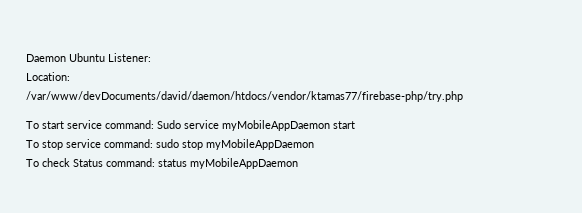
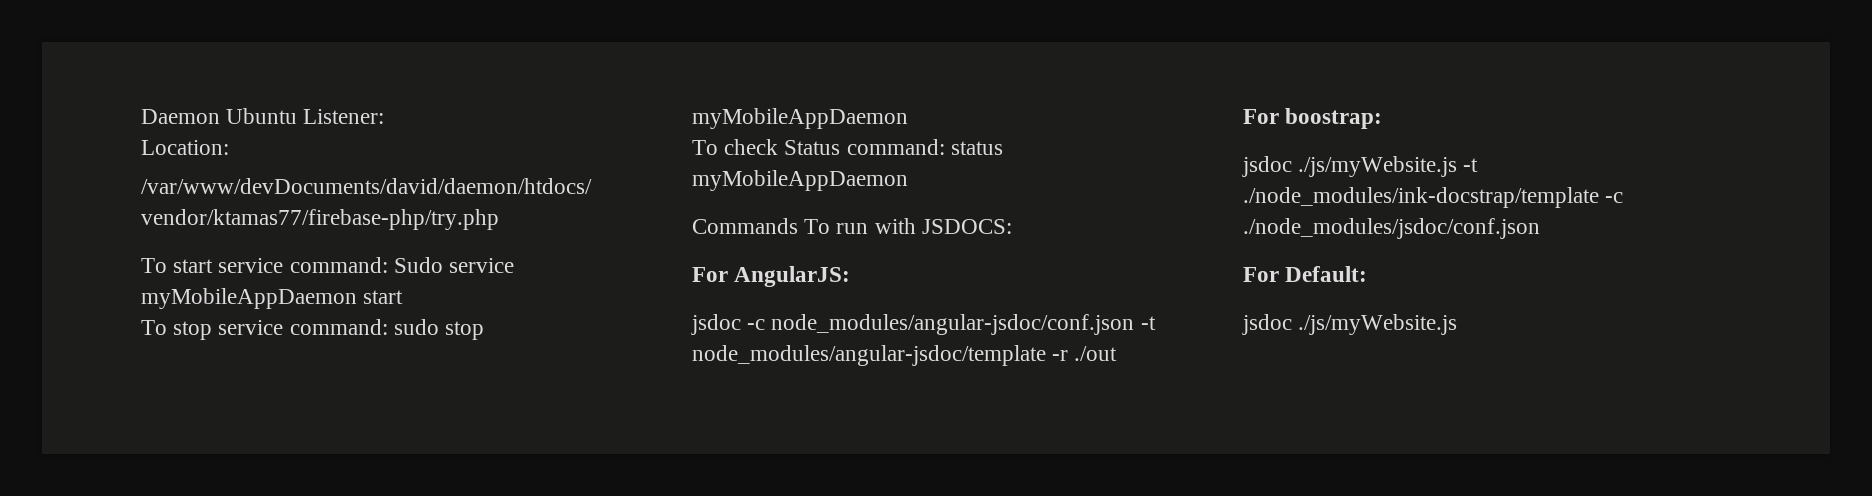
+ Commands To run with JSDOCS:
+ For AngularJS:
+ jsdoc -c node_modules/angular-jsdoc/conf.json -t node_modules/angular-jsdoc/template -r ./out
+ For boostrap:
+ jsdoc ./js/myWebsite.js -t ./node_modules/ink-docstrap/template -c ./node_modules/jsdoc/conf.json
+ For Default:
+ jsdoc ./js/myWebsite.js

